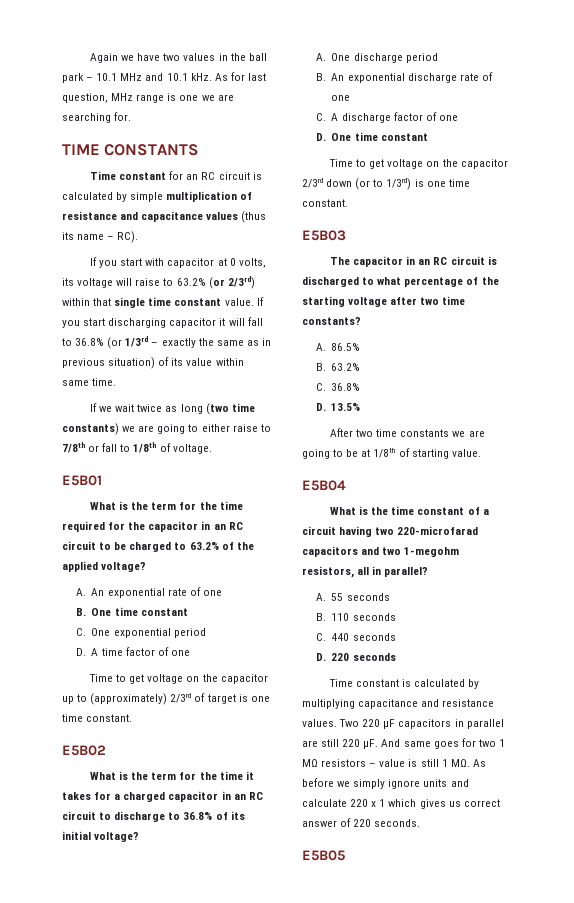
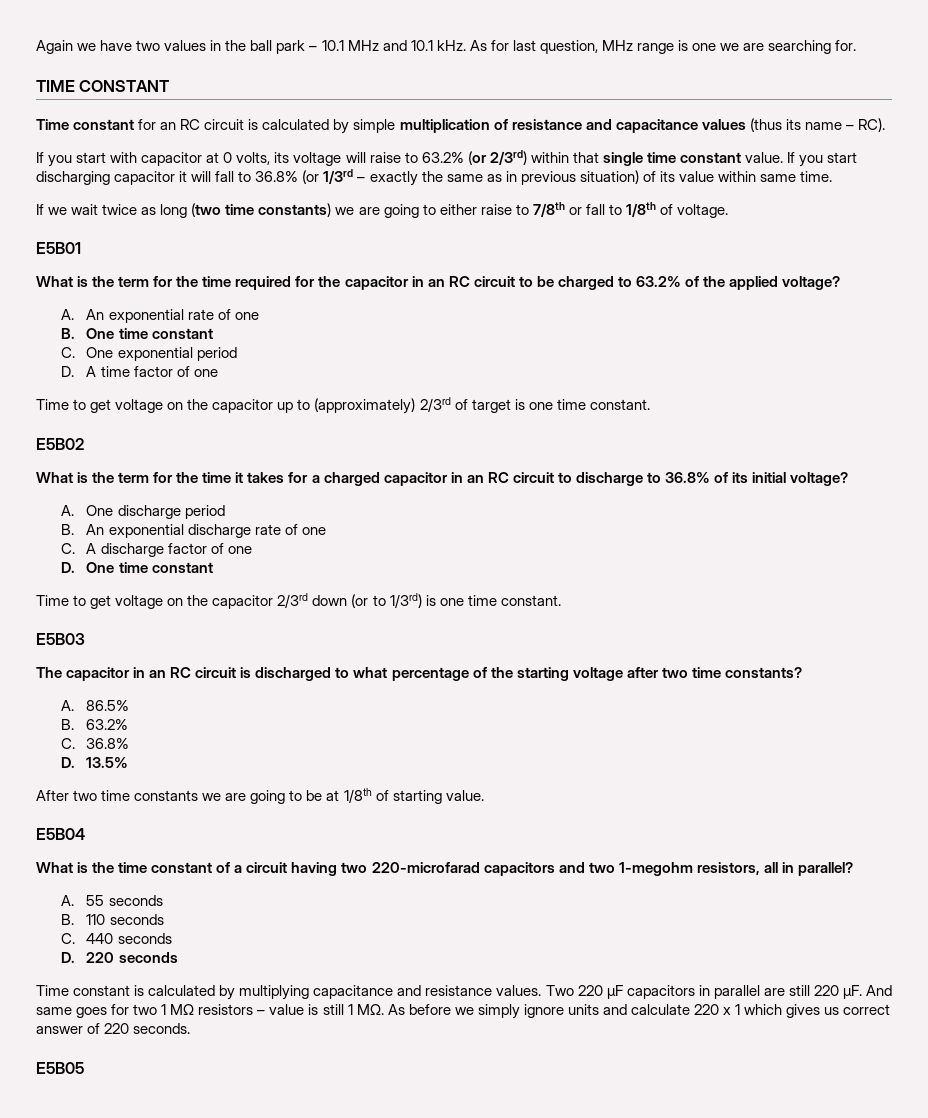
- TIME CONSTANTS
+ TIME CONSTANT

